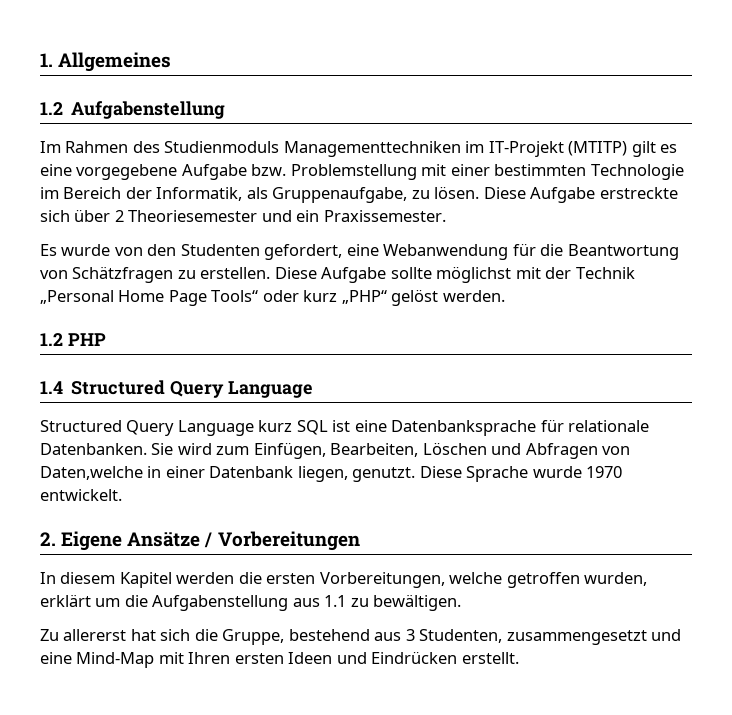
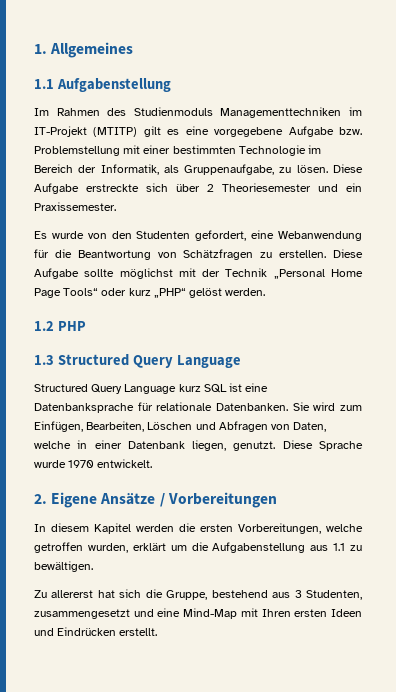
- 1.2 Aufgabenstellung
+ 1.1 Aufgabenstellung
- 1.4 Structured Query Language
+ 1.3 Structured Query Language
- Sie wird zum Einfügen, Bearbeiten, Löschen und Abfragen von Daten,welche in einer Datenbank liegen, genutzt.
+ Sie wird zum Einfügen, Bearbeiten, Löschen und Abfragen von Daten, welche in einer Datenbank liegen, genutzt.

